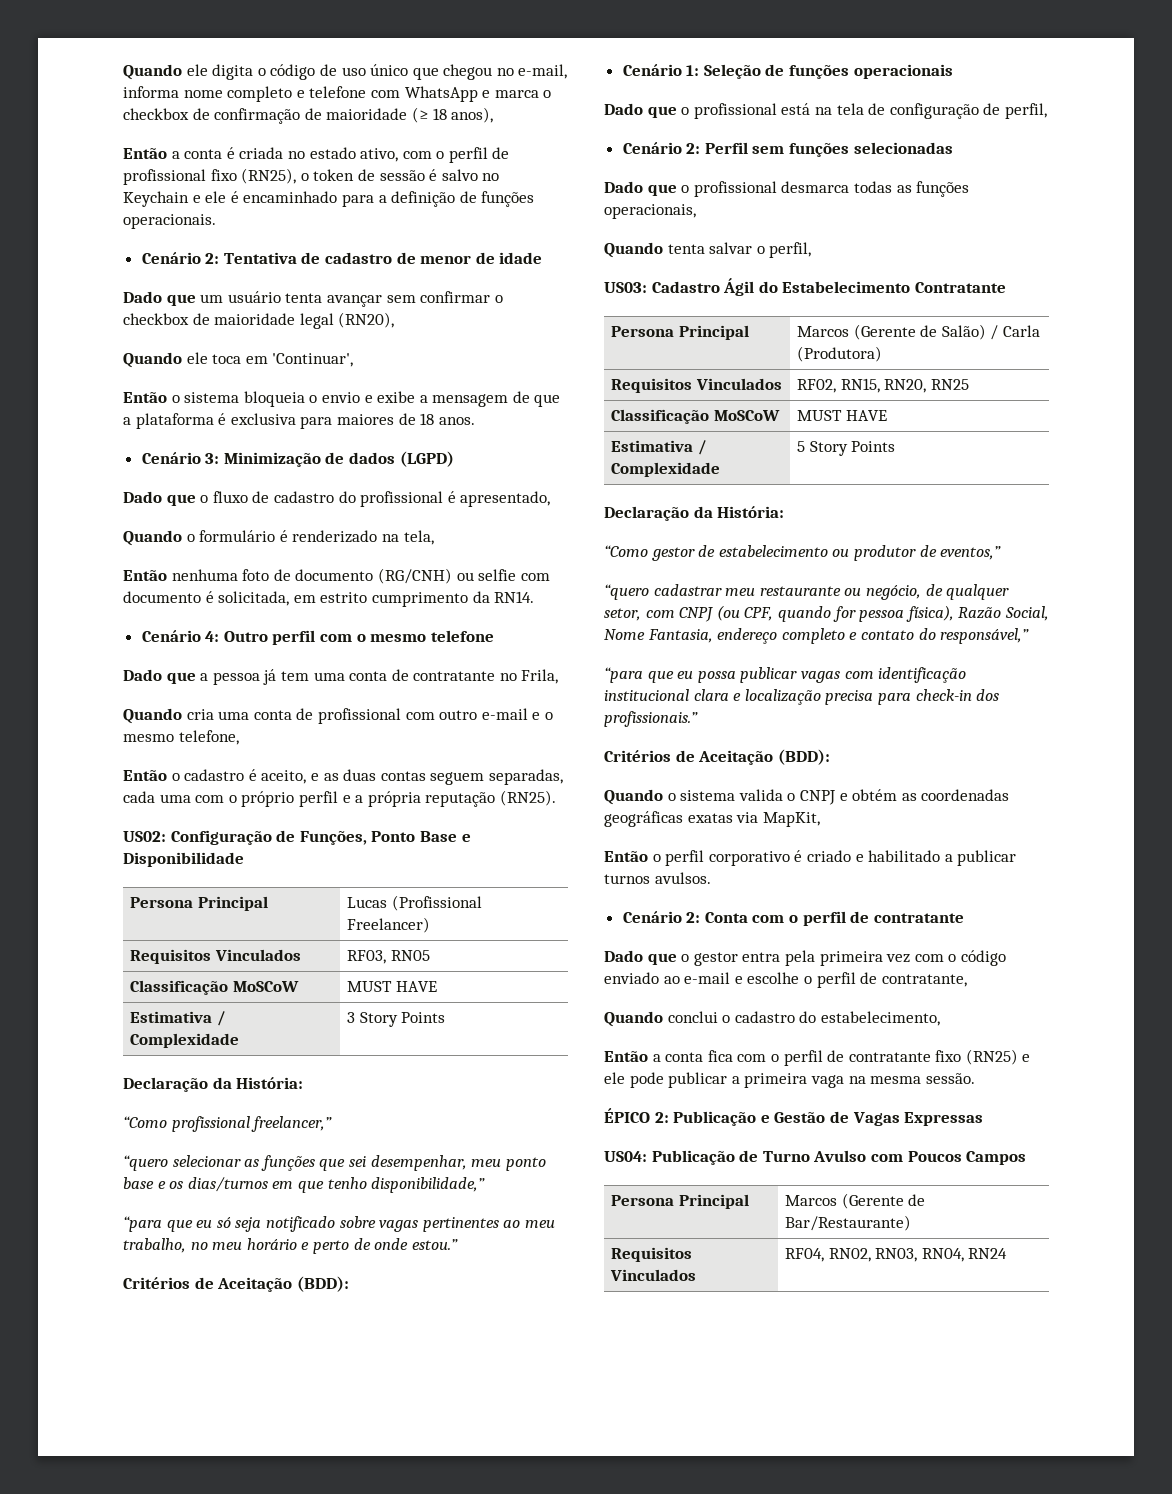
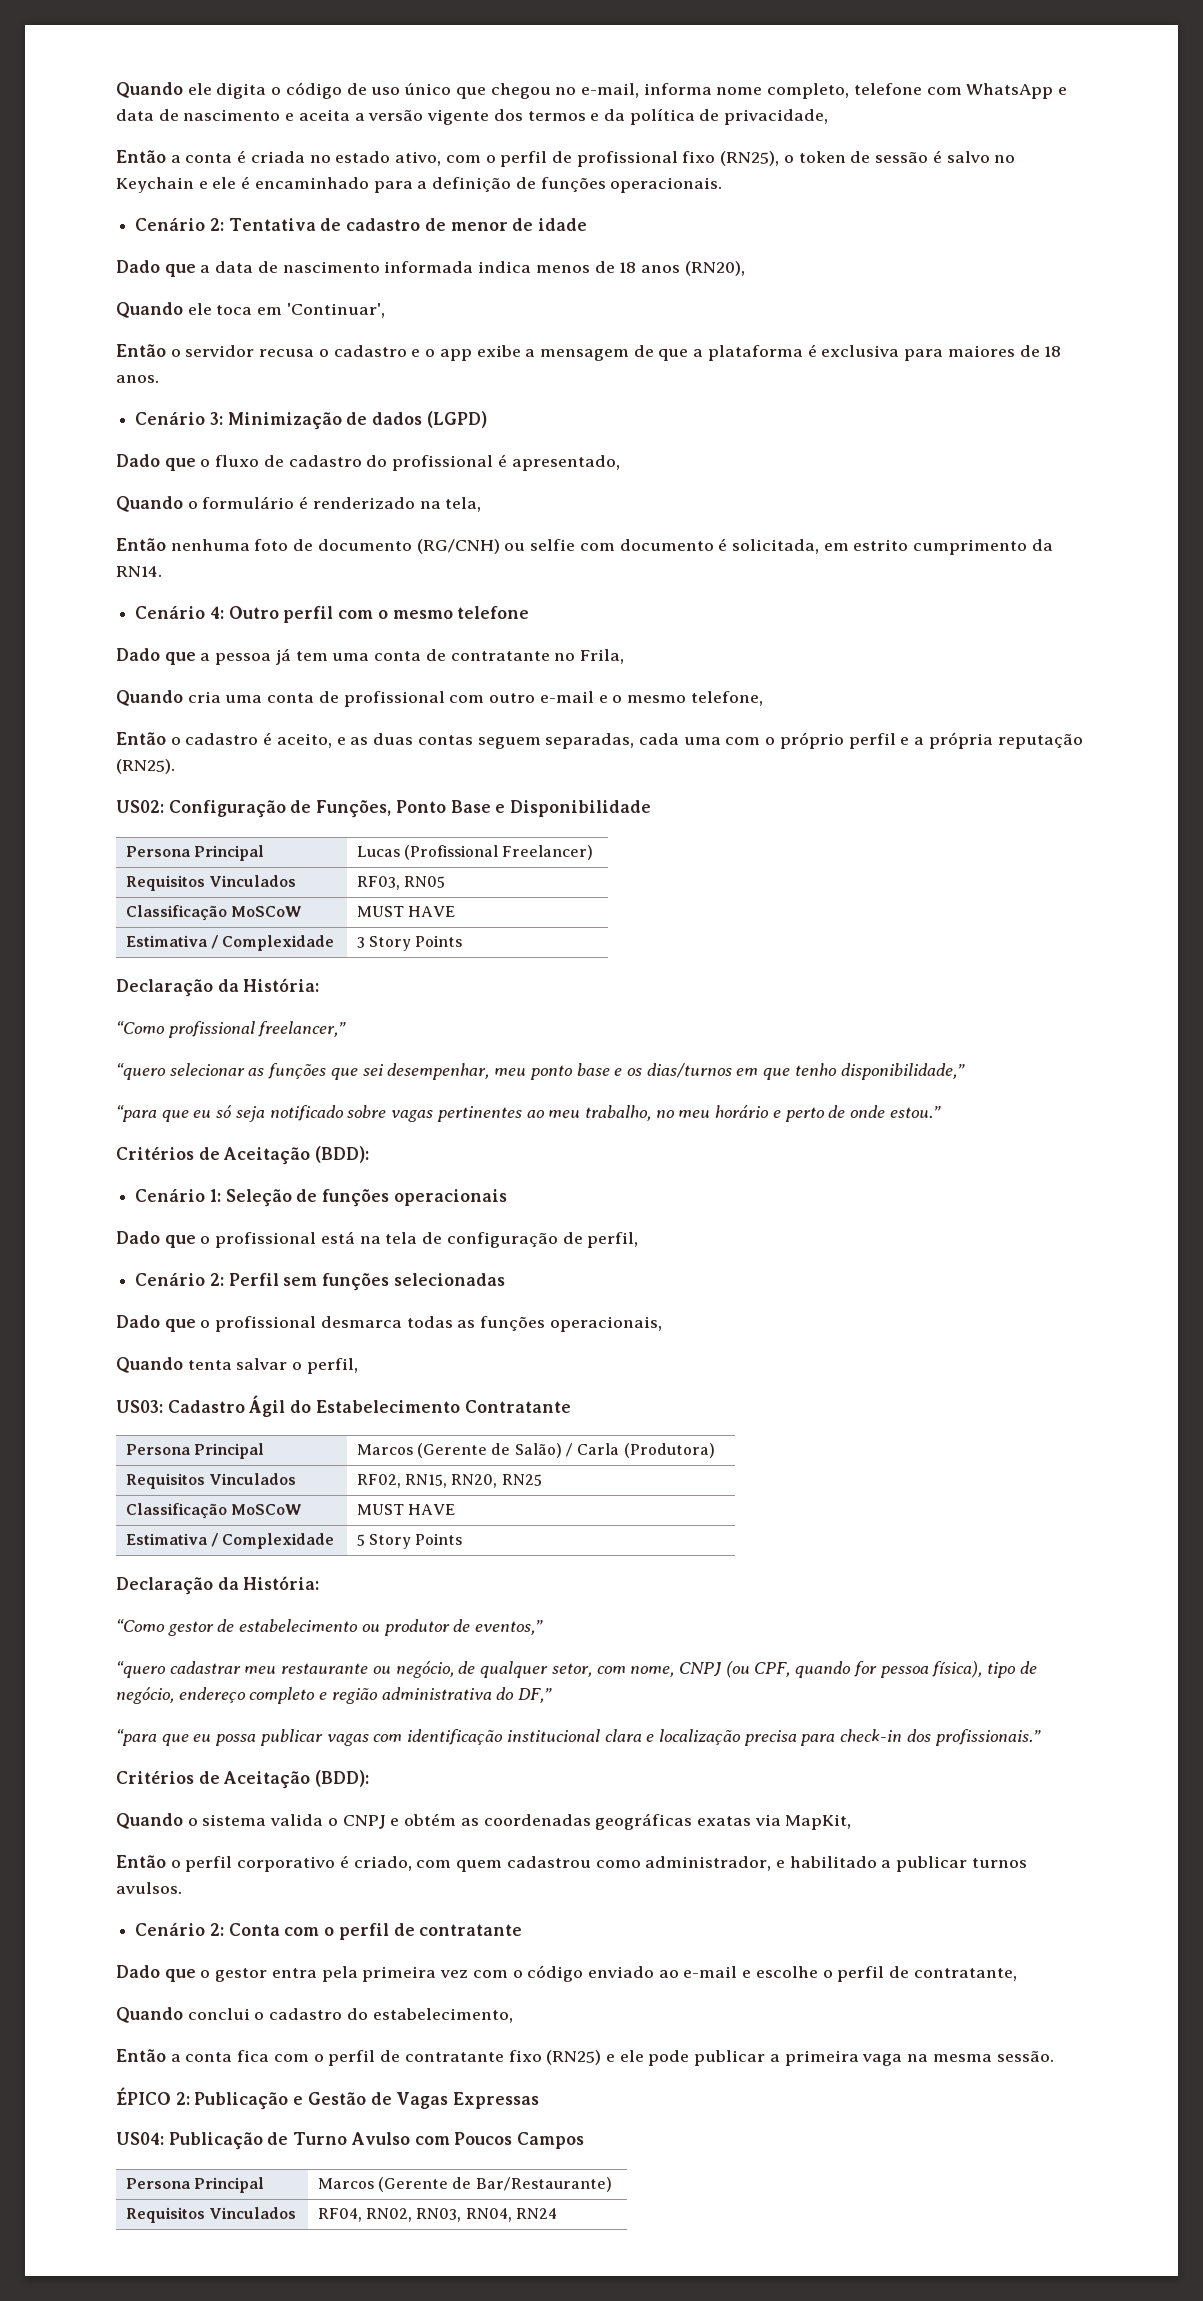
- Quando ele digita o código de uso único que chegou no e-mail, informa nome completo e telefone com WhatsApp e marca o checkbox de confirmação de maioridade (≥ 18 anos),
+ Quando ele digita o código de uso único que chegou no e-mail, informa nome completo, telefone com WhatsApp e data de nascimento e aceita a versão vigente dos termos e da política de privacidade,
- Dado que um usuário tenta avançar sem confirmar o checkbox de maioridade legal (RN20),
+ Dado que a data de nascimento informada indica menos de 18 anos (RN20),
- Então o sistema bloqueia o envio e exibe a mensagem de que a plataforma é exclusiva para maiores de 18 anos.
+ Então o servidor recusa o cadastro e o app exibe a mensagem de que a plataforma é exclusiva para maiores de 18 anos.
- “quero cadastrar meu restaurante ou negócio, de qualquer setor, com CNPJ (ou CPF, quando for pessoa física), Razão Social, Nome Fantasia, endereço completo e contato do responsável,”
+ “quero cadastrar meu restaurante ou negócio, de qualquer setor, com nome, CNPJ (ou CPF, quando for pessoa física), tipo de negócio, endereço completo e região administrativa do DF,”
- Então o perfil corporativo é criado e habilitado a publicar turnos avulsos.
+ Então o perfil corporativo é criado, com quem cadastrou como administrador, e habilitado a publicar turnos avulsos.

